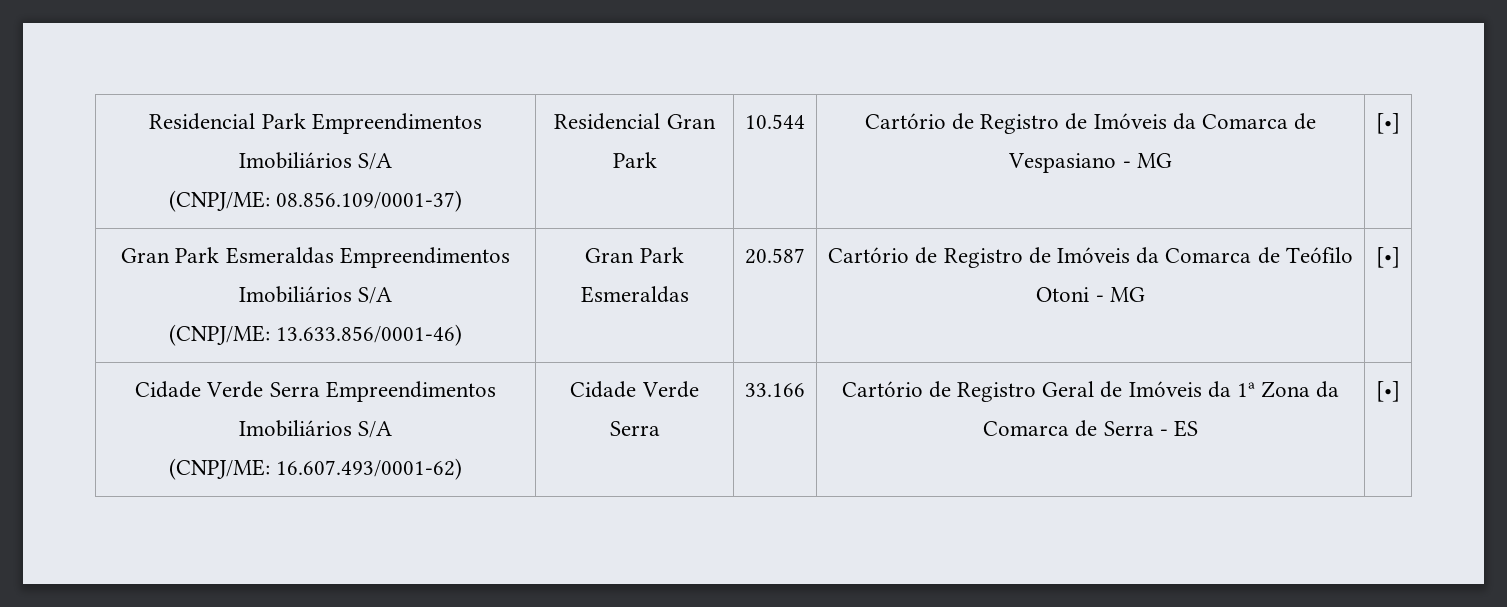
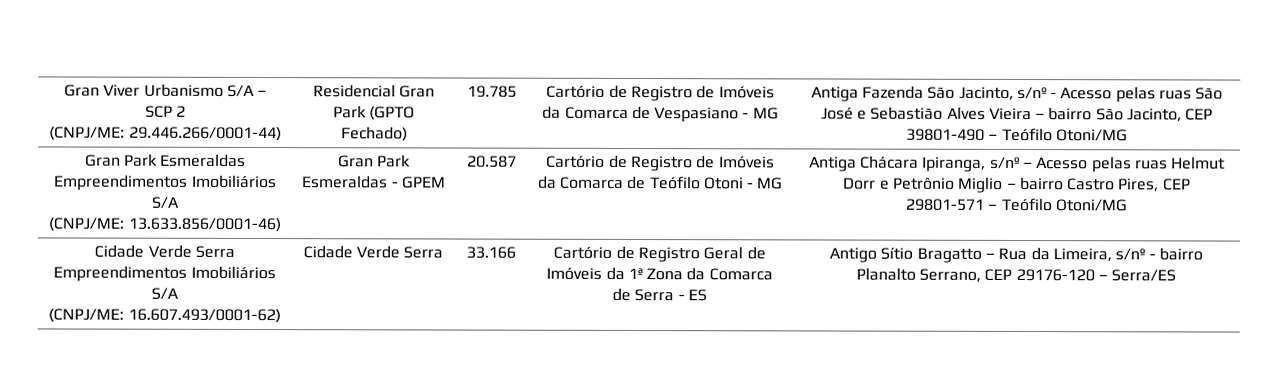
- Residencial Park Empreendimentos Imobiliários S/A
- (CNPJ/ME: 08.856.109/0001-37)
+ Gran Viver Urbanismo S/A – SCP 2
+ (CNPJ/ME: 29.446.266/0001-44)
- Residencial Gran Park | 10.544
+ Residencial Gran Park (GPTO Fechado) | 19.785
- Cartório de Registro de Imóveis da Comarca de Vespasiano - MG | [•]
+ Cartório de Registro de Imóveis da Comarca de Vespasiano - MG | Antiga Fazenda São Jacinto, s/nº - Acesso pelas ruas São José e Sebastião Alves Vieira – bairro São Jacinto, CEP 39801-490 – Teófilo Otoni/MG
- (CNPJ/ME: 13.633.856/0001-46) | Gran Park Esmeraldas
+ (CNPJ/ME: 13.633.856/0001-46) | Gran Park Esmeraldas - GPEM
- Cartório de Registro de Imóveis da Comarca de Teófilo Otoni - MG | [•]
+ Cartório de Registro de Imóveis da Comarca de Teófilo Otoni - MG | Antiga Chácara Ipiranga, s/nº – Acesso pelas ruas Helmut Dorr e Petrônio Miglio – bairro Castro Pires, CEP 29801-571 – Teófilo Otoni/MG
- Cartório de Registro Geral de Imóveis da 1ª Zona da Comarca de Serra - ES | [•]
+ Cartório de Registro Geral de Imóveis da 1ª Zona da Comarca de Serra - ES | Antigo Sítio Bragatto – Rua da Limeira, s/nº - bairro Planalto Serrano, CEP 29176-120 – Serra/ES

